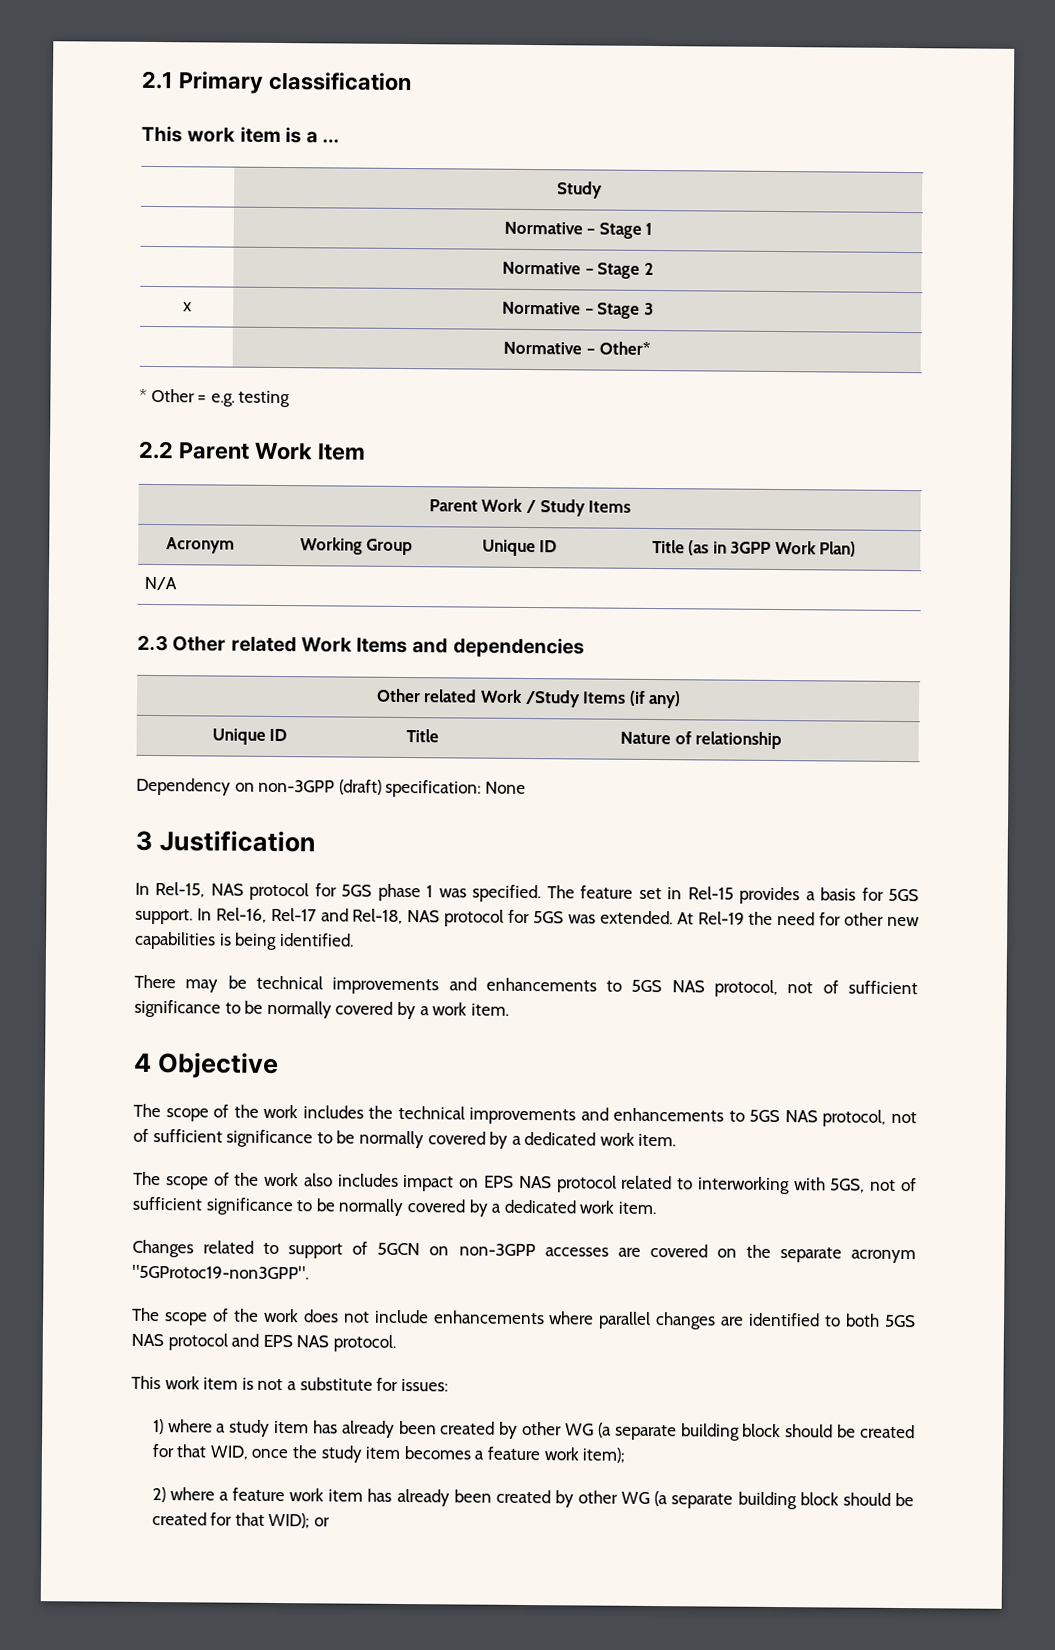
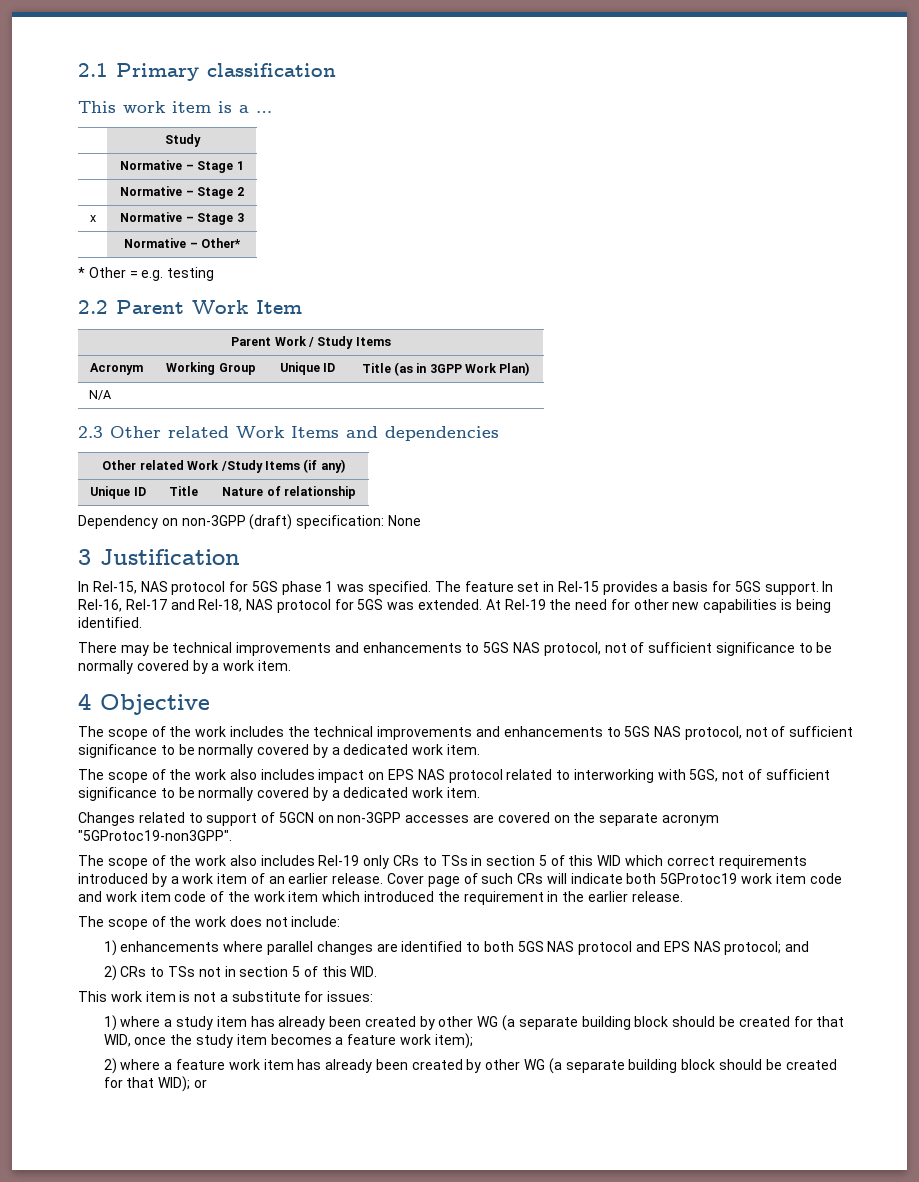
+ The scope of the work also includes Rel-19 only CRs to TSs in section 5 of this WID which correct requirements introduced by a work item of an earlier release. Cover page of such CRs will indicate both 5GProtoc19 work item code and work item code of the work item which introduced the requirement in the earlier release.
- The scope of the work does not include enhancements where parallel changes are identified to both 5GS NAS protocol and EPS NAS protocol.
+ The scope of the work does not include:
+ 1) enhancements where parallel changes are identified to both 5GS NAS protocol and EPS NAS protocol; and
+ 2) CRs to TSs not in section 5 of this WID.

